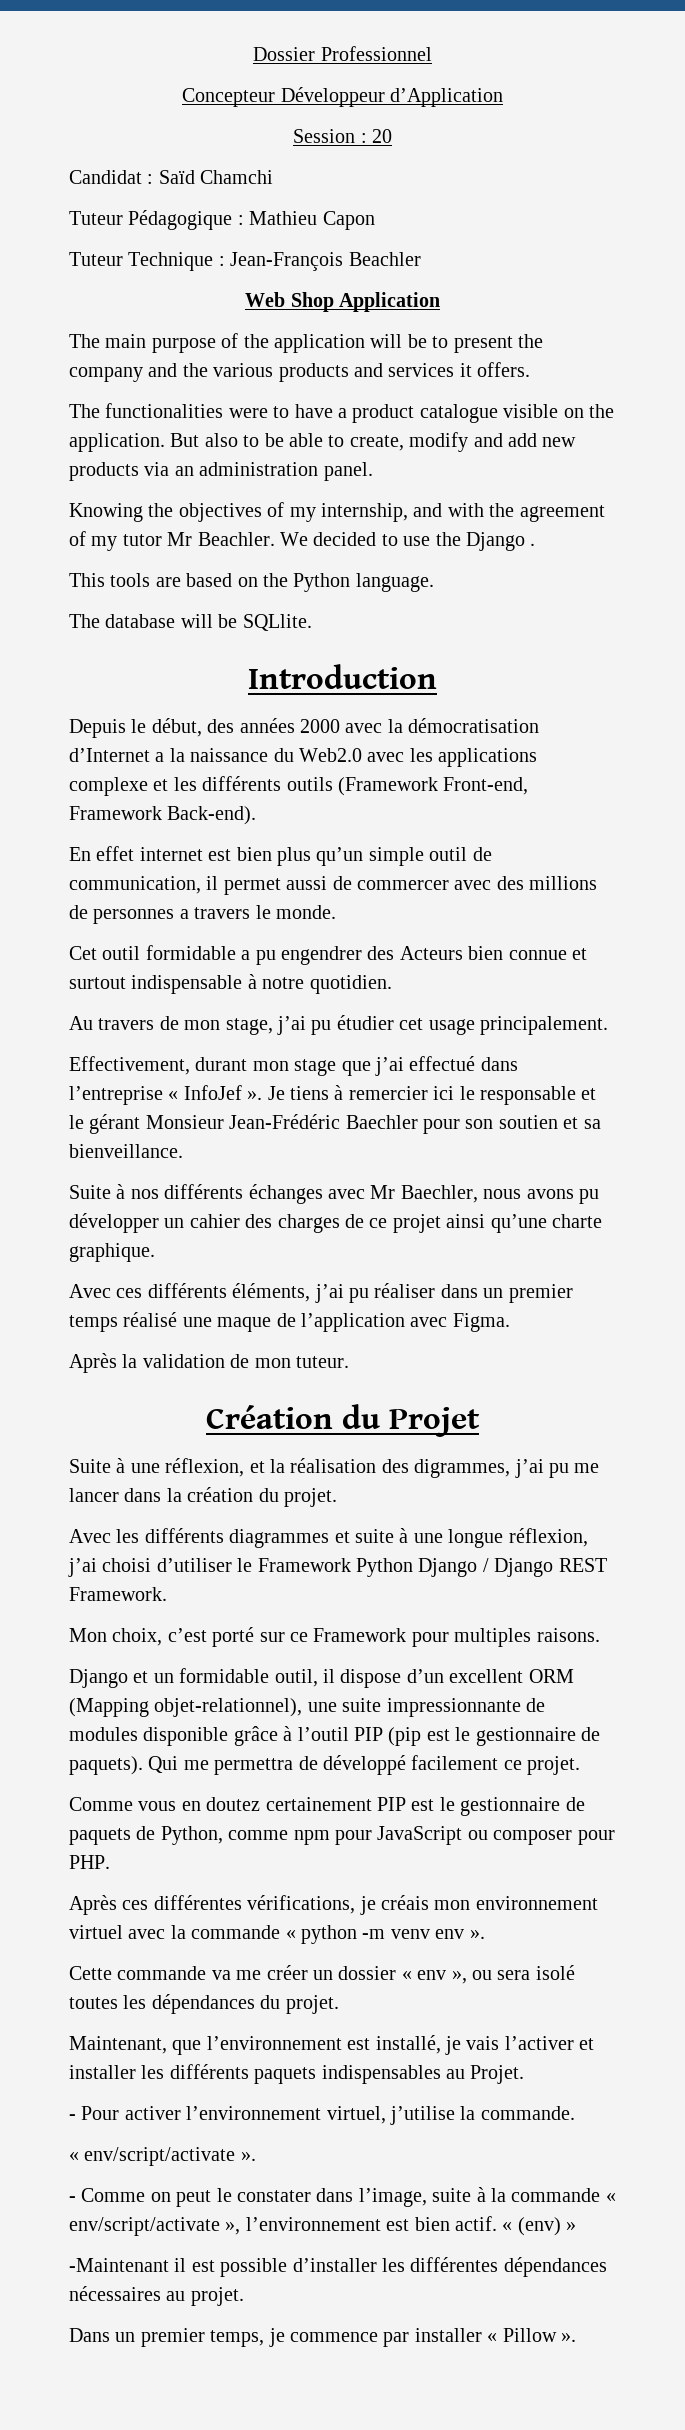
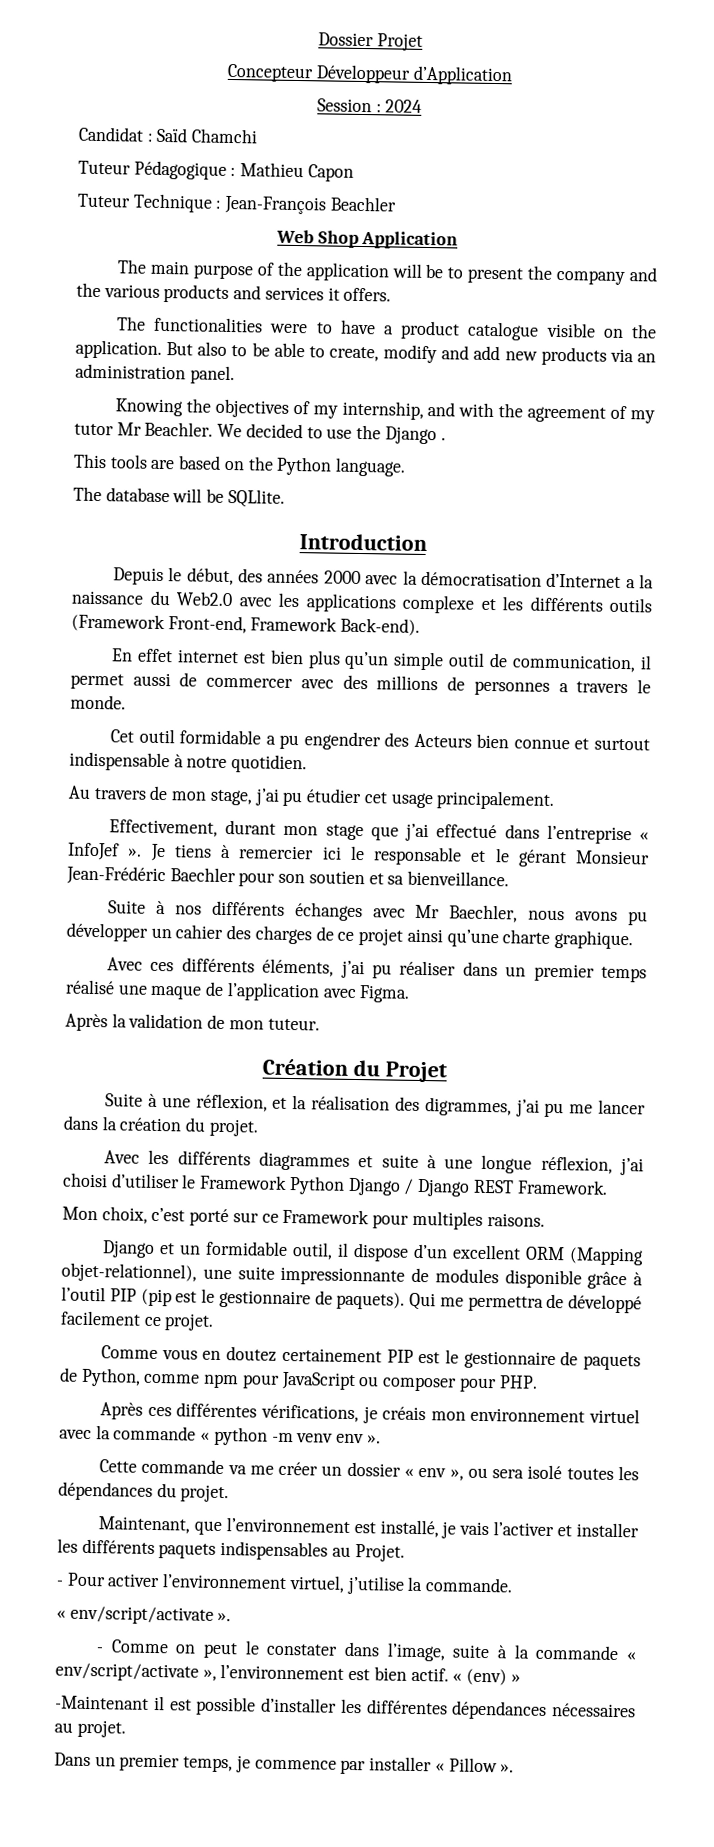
- Dossier Professionnel
+ Dossier Projet
- Session : 20
+ Session : 2024

